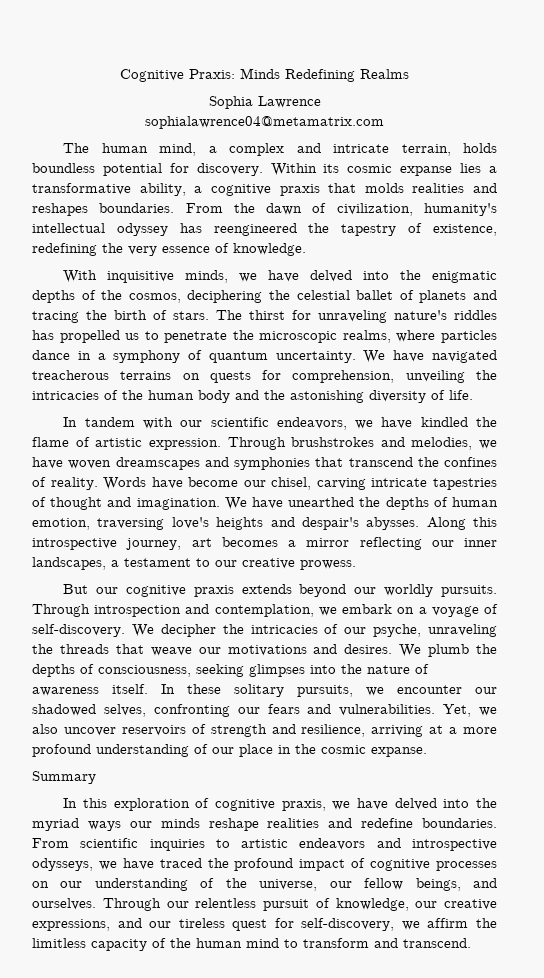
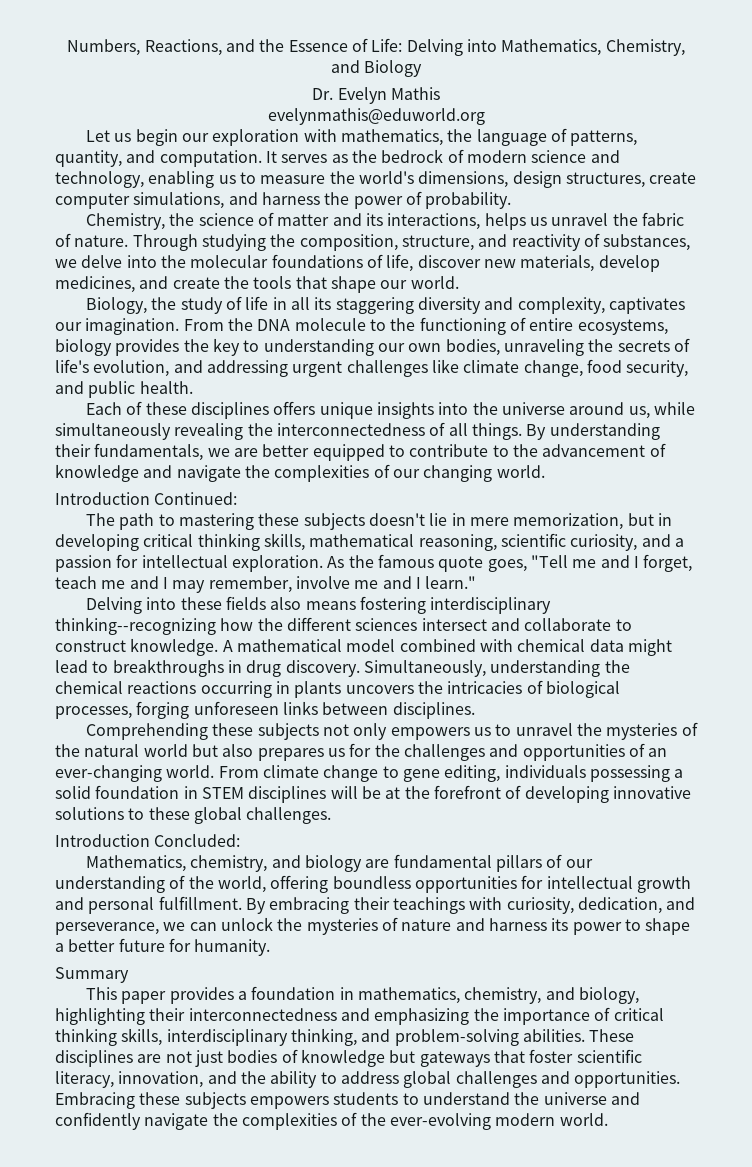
- Cognitive Praxis: Minds Redefining Realms
- Sophia Lawrence
- sophialawrence04@metamatrix.com
- The human mind, a complex and intricate terrain, holds boundless potential for discovery. Within its cosmic expanse lies a transformative ability, a cognitive praxis that molds realities and reshapes boundaries. From the dawn of civilization, humanity's intellectual odyssey has reengineered the tapestry of existence, redefining the very essence of knowledge.
- With inquisitive minds, we have delved into the enigmatic depths of the cosmos, deciphering the celestial ballet of planets and tracing the birth of stars. The thirst for unraveling nature's riddles has propelled us to penetrate the microscopic realms, where particles dance in a symphony of quantum uncertainty. We have navigated treacherous terrains on quests for comprehension, unveiling the intricacies of the human body and the astonishing diversity of life.
- In tandem with our scientific endeavors, we have kindled the flame of artistic expression. Through brushstrokes and melodies, we have woven dreamscapes and symphonies that transcend the confines of reality. Words have become our chisel, carving intricate tapestries of thought and imagination. We have unearthed the depths of human emotion, traversing love's heights and despair's abysses. Along this introspective journey, art becomes a mirror reflecting our inner landscapes, a testament to our creative prowess.
- But our cognitive praxis extends beyond our worldly pursuits. Through introspection and contemplation, we embark on a voyage of self-discovery. We decipher the intricacies of our psyche, unraveling the threads that weave our motivations and desires. We plumb the depths of consciousness, seeking glimpses into the nature of awareness itself. In these solitary pursuits, we encounter our shadowed selves, confronting our fears and vulnerabilities. Yet, we also uncover reservoirs of strength and resilience, arriving at a more profound understanding of our place in the cosmic expanse.
+ Numbers, Reactions, and the Essence of Life: Delving into Mathematics, Chemistry, and Biology
+ Dr. Evelyn Mathis
+ evelynmathis@eduworld.org
+ Let us begin our exploration with mathematics, the language of patterns, quantity, and computation. It serves as the bedrock of modern science and technology, enabling us to measure the world's dimensions, design structures, create computer simulations, and harness the power of probability.
+ Chemistry, the science of matter and its interactions, helps us unravel the fabric of nature. Through studying the composition, structure, and reactivity of substances, we delve into the molecular foundations of life, discover new materials, develop medicines, and create the tools that shape our world.
+ Biology, the study of life in all its staggering diversity and complexity, captivates our imagination. From the DNA molecule to the functioning of entire ecosystems, biology provides the key to understanding our own bodies, unraveling the secrets of life's evolution, and addressing urgent challenges like climate change, food security, and public health.
+ Each of these disciplines offers unique insights into the universe around us, while simultaneously revealing the interconnectedness of all things. By understanding their fundamentals, we are better equipped to contribute to the advancement of knowledge and navigate the complexities of our changing world.
+ Introduction Continued:
+ The path to mastering these subjects doesn't lie in mere memorization, but in developing critical thinking skills, mathematical reasoning, scientific curiosity, and a passion for intellectual exploration. As the famous quote goes, "Tell me and I forget, teach me and I may remember, involve me and I learn."
+ Delving into these fields also means fostering interdisciplinary thinking--recognizing how the different sciences intersect and collaborate to construct knowledge. A mathematical model combined with chemical data might lead to breakthroughs in drug discovery. Simultaneously, understanding the chemical reactions occurring in plants uncovers the intricacies of biological processes, forging unforeseen links between disciplines.
+ Comprehending these subjects not only empowers us to unravel the mysteries of the natural world but also prepares us for the challenges and opportunities of an ever-changing world. From climate change to gene editing, individuals possessing a solid foundation in STEM disciplines will be at the forefront of developing innovative solutions to these global challenges.
+ Introduction Concluded:
+ Mathematics, chemistry, and biology are fundamental pillars of our understanding of the world, offering boundless opportunities for intellectual growth and personal fulfillment. By embracing their teachings with curiosity, dedication, and perseverance, we can unlock the mysteries of nature and harness its power to shape a better future for humanity.
  Summary
- In this exploration of cognitive praxis, we have delved into the myriad ways our minds reshape realities and redefine boundaries. From scientific inquiries to artistic endeavors and introspective odysseys, we have traced the profound impact of cognitive processes on our understanding of the universe, our fellow beings, and ourselves. Through our relentless pursuit of knowledge, our creative expressions, and our tireless quest for self-discovery, we affirm the limitless capacity of the human mind to transform and transcend.
+ This paper provides a foundation in mathematics, chemistry, and biology, highlighting their interconnectedness and emphasizing the importance of critical thinking skills, interdisciplinary thinking, and problem-solving abilities. These disciplines are not just bodies of knowledge but gateways that foster scientific literacy, innovation, and the ability to address global challenges and opportunities. Embracing these subjects empowers students to understand the universe and confidently navigate the complexities of the ever-evolving modern world.

